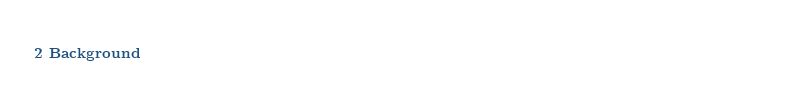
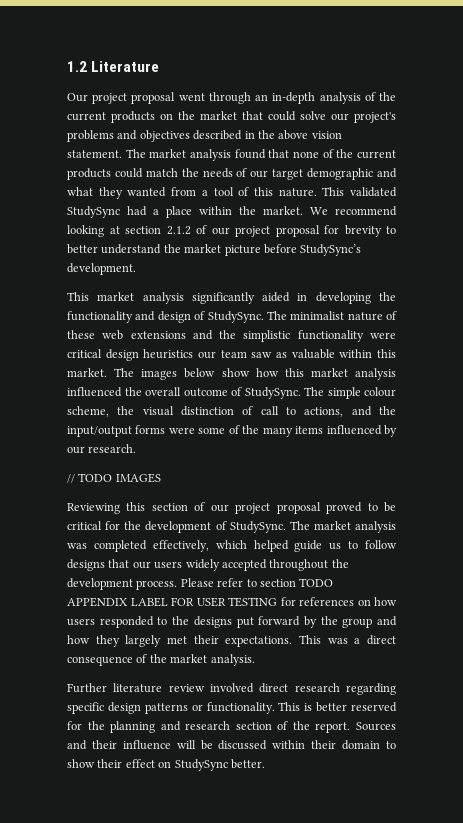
- 2 Background
+ 1.2 Literature
+ Our project proposal went through an in-depth analysis of the current products on the market that could solve our project's problems and objectives described in the above vision statement. The market analysis found that none of the current products could match the needs of our target demographic and what they wanted from a tool of this nature. This validated StudySync had a place within the market. We recommend looking at section 2.1.2 of our project proposal for brevity to better understand the market picture before StudySync’s development.
+ This market analysis significantly aided in developing the functionality and design of StudySync. The minimalist nature of these web extensions and the simplistic functionality were critical design heuristics our team saw as valuable within this market. The images below show how this market analysis influenced the overall outcome of StudySync. The simple colour scheme, the visual distinction of call to actions, and the input/output forms were some of the many items influenced by our research.
+ // TODO IMAGES
+ Reviewing this section of our project proposal proved to be critical for the development of StudySync. The market analysis was completed effectively, which helped guide us to follow designs that our users widely accepted throughout the development process. Please refer to section TODO APPENDIX LABEL FOR USER TESTING for references on how users responded to the designs put forward by the group and how they largely met their expectations. This was a direct consequence of the market analysis.
+ Further literature review involved direct research regarding specific design patterns or functionality. This is better reserved for the planning and research section of the report. Sources and their influence will be discussed within their domain to show their effect on StudySync better.

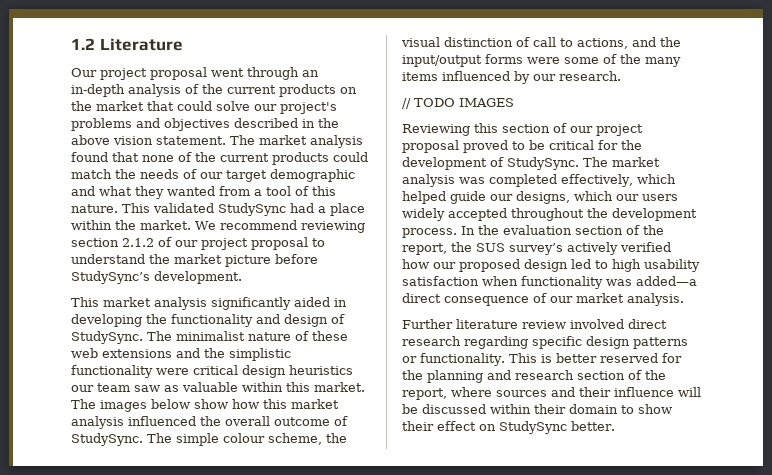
- We recommend looking at section 2.1.2 of our project proposal for brevity to better understand the market picture before StudySync’s development.
+ We recommend reviewing section 2.1.2 of our project proposal to understand the market picture before StudySync’s development.
- The market analysis was completed effectively, which helped guide us to follow designs that our users widely accepted throughout the development process.
+ The market analysis was completed effectively, which helped guide our designs, which our users widely accepted throughout the development process.
- Please refer to section TODO APPENDIX LABEL FOR USER TESTING for references on how users responded to the designs put forward by the group and how they largely met their expectations. This was a direct consequence of the market analysis.
+ In the evaluation section of the report, the SUS survey’s actively verified how our proposed design led to high usability satisfaction when functionality was added—a direct consequence of our market analysis.
- This is better reserved for the planning and research section of the report. Sources and their influence will be discussed within their domain to show their effect on StudySync better.
+ This is better reserved for the planning and research section of the report, where sources and their influence will be discussed within their domain to show their effect on StudySync better.

